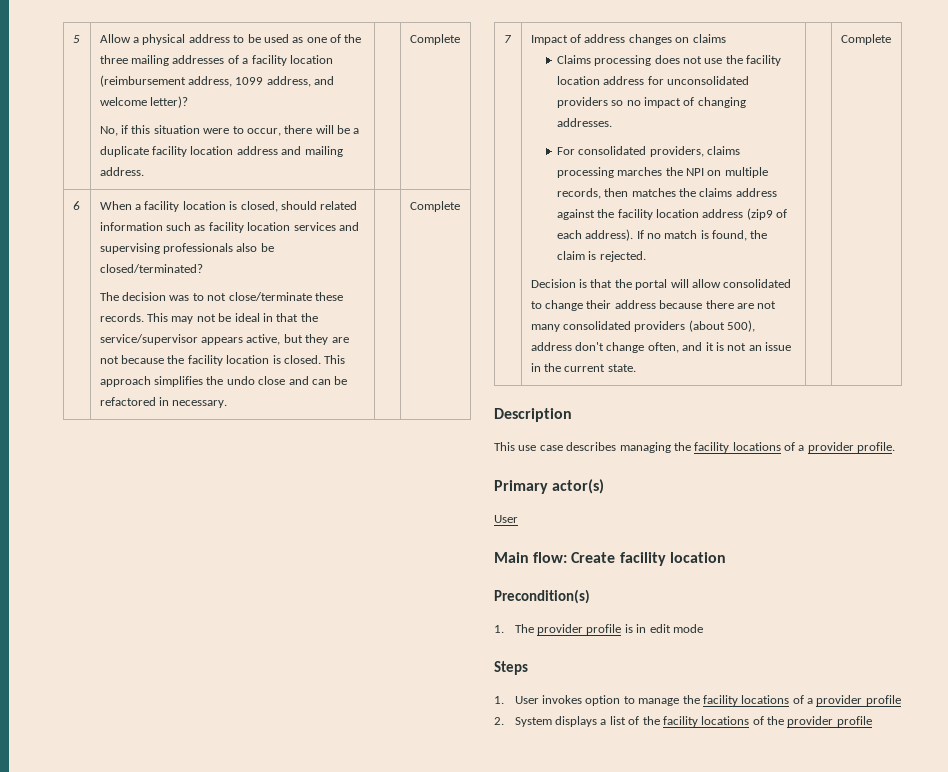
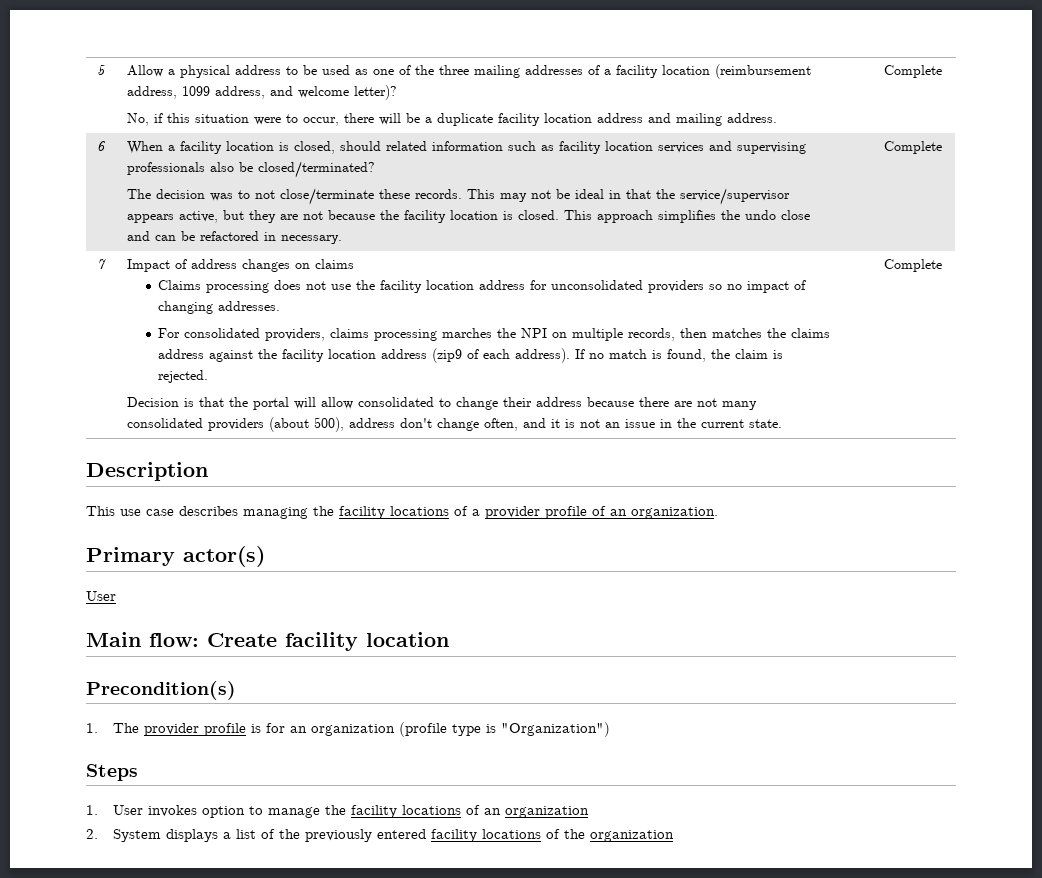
- This use case describes managing the facility locations of a provider profile.
+ This use case describes managing the facility locations of a provider profile of an organization.
- 1. The provider profile is in edit mode
+ 1. The provider profile is for an organization (profile type is "Organization")
- 1. User invokes option to manage the facility locations of a provider profile
+ 1. User invokes option to manage the facility locations of an organization
- 2. System displays a list of the facility locations of the provider profile
+ 2. System displays a list of the previously entered facility locations of the organization

